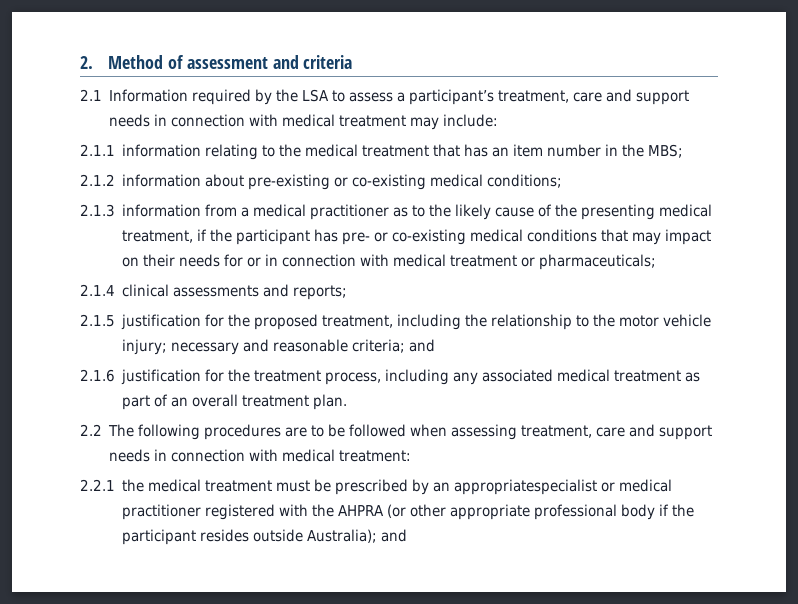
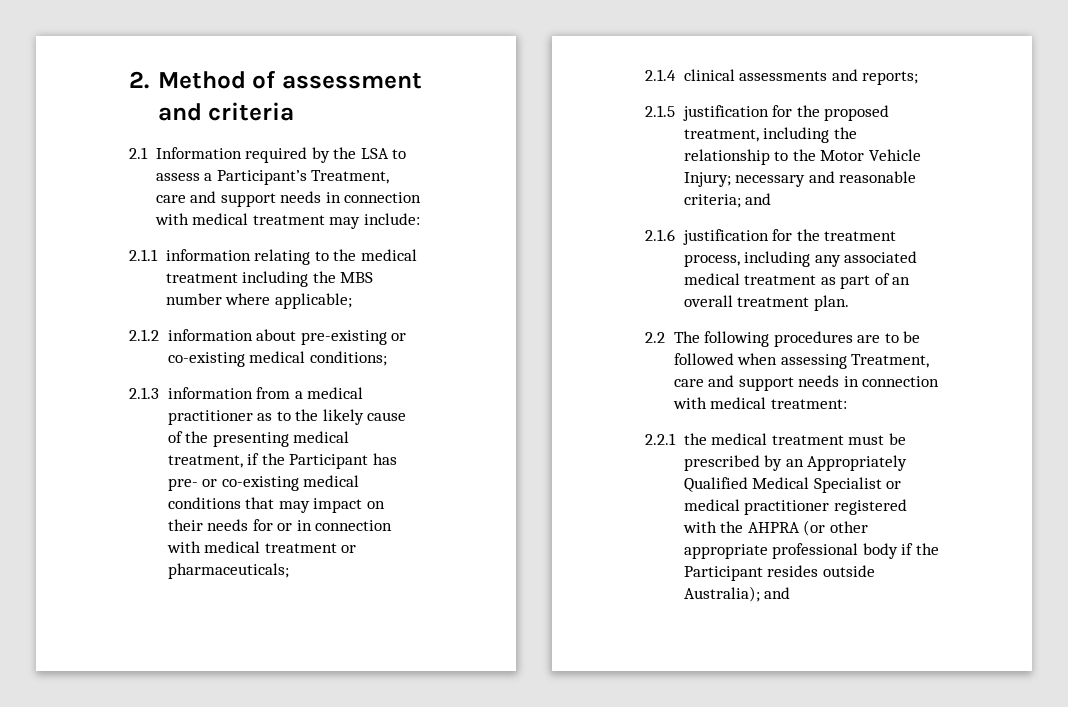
- 2.1 Information required by the LSA to assess a participant’s treatment, care and support needs in connection with medical treatment may include:
+ 2.1 Information required by the LSA to assess a Participant’s Treatment, care and support needs in connection with medical treatment may include:
- 2.1.1 information relating to the medical treatment that has an item number in the MBS;
+ 2.1.1 information relating to the medical treatment including the MBS number where applicable;
- 2.1.3 information from a medical practitioner as to the likely cause of the presenting medical treatment, if the participant has pre- or co-existing medical conditions that may impact on their needs for or in connection with medical treatment or pharmaceuticals;
+ 2.1.3 information from a medical practitioner as to the likely cause of the presenting medical treatment, if the Participant has pre- or co-existing medical conditions that may impact on their needs for or in connection with medical treatment or pharmaceuticals;
- 2.1.5 justification for the proposed treatment, including the relationship to the motor vehicle injury; necessary and reasonable criteria; and
+ 2.1.5 justification for the proposed treatment, including the relationship to the Motor Vehicle Injury; necessary and reasonable criteria; and
- 2.2 The following procedures are to be followed when assessing treatment, care and support needs in connection with medical treatment:
+ 2.2 The following procedures are to be followed when assessing Treatment, care and support needs in connection with medical treatment:
- 2.2.1 the medical treatment must be prescribed by an appropriatespecialist or medical practitioner registered with the AHPRA (or other appropriate professional body if the participant resides outside Australia); and
+ 2.2.1 the medical treatment must be prescribed by an Appropriately Qualified Medical Specialist or medical practitioner registered with the AHPRA (or other appropriate professional body if the Participant resides outside Australia); and

